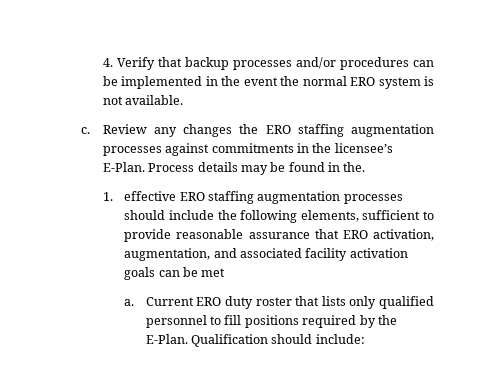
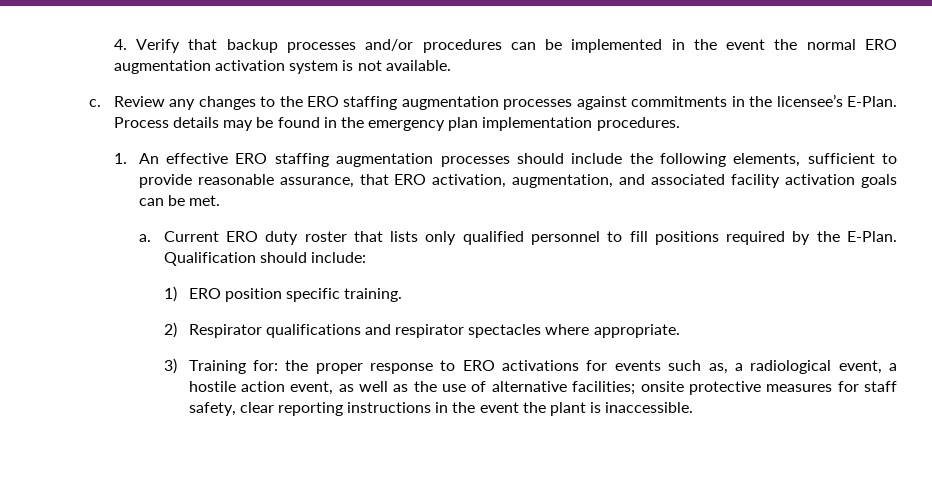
- 4. Verify that backup processes and/or procedures can be implemented in the event the normal ERO system is not available.
+ 4. Verify that backup processes and/or procedures can be implemented in the event the normal ERO augmentation activation system is not available.
- Review any changes the ERO staffing augmentation processes against commitments in the licensee’s E-Plan.
+ Review any changes to the ERO staffing augmentation processes against commitments in the licensee’s E-Plan.
- Process details may be found in the.
+ Process details may be found in the emergency plan implementation procedures.
- 1. effective ERO staffing augmentation processes should include the following elements, sufficient to provide reasonable assurance that ERO activation, augmentation, and associated facility activation goals can be met
+ 1. An effective ERO staffing augmentation processes should include the following elements, sufficient to provide reasonable assurance, that ERO activation, augmentation, and associated facility activation goals can be met.
+ 1) ERO position specific training.
+ 2) Respirator qualifications and respirator spectacles where appropriate.
+ 3) Training for: the proper response to ERO activations for events such as, a radiological event, a hostile action event, as well as the use of alternative facilities; onsite protective measures for staff safety, clear reporting instructions in the event the plant is inaccessible.

